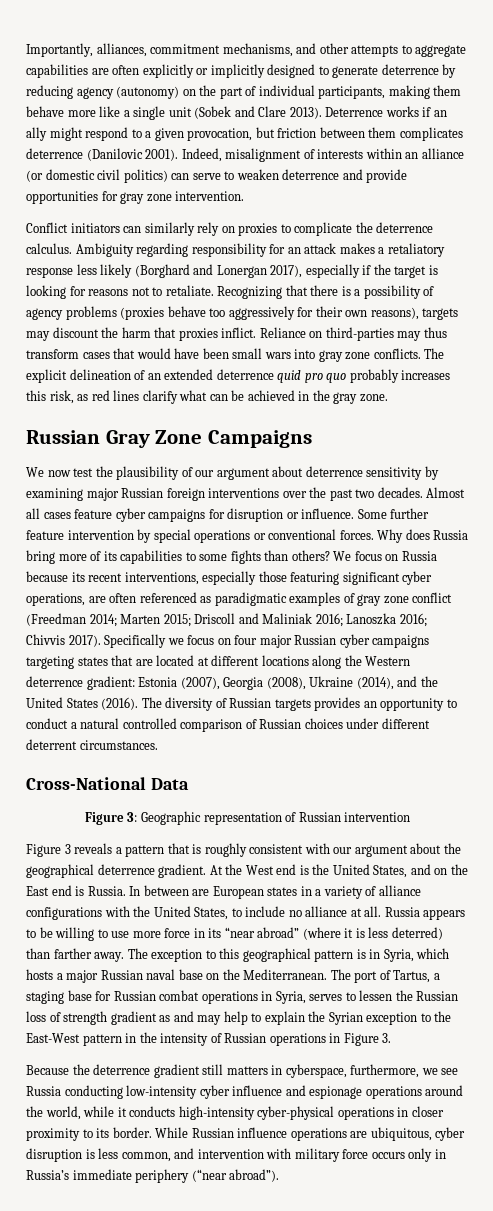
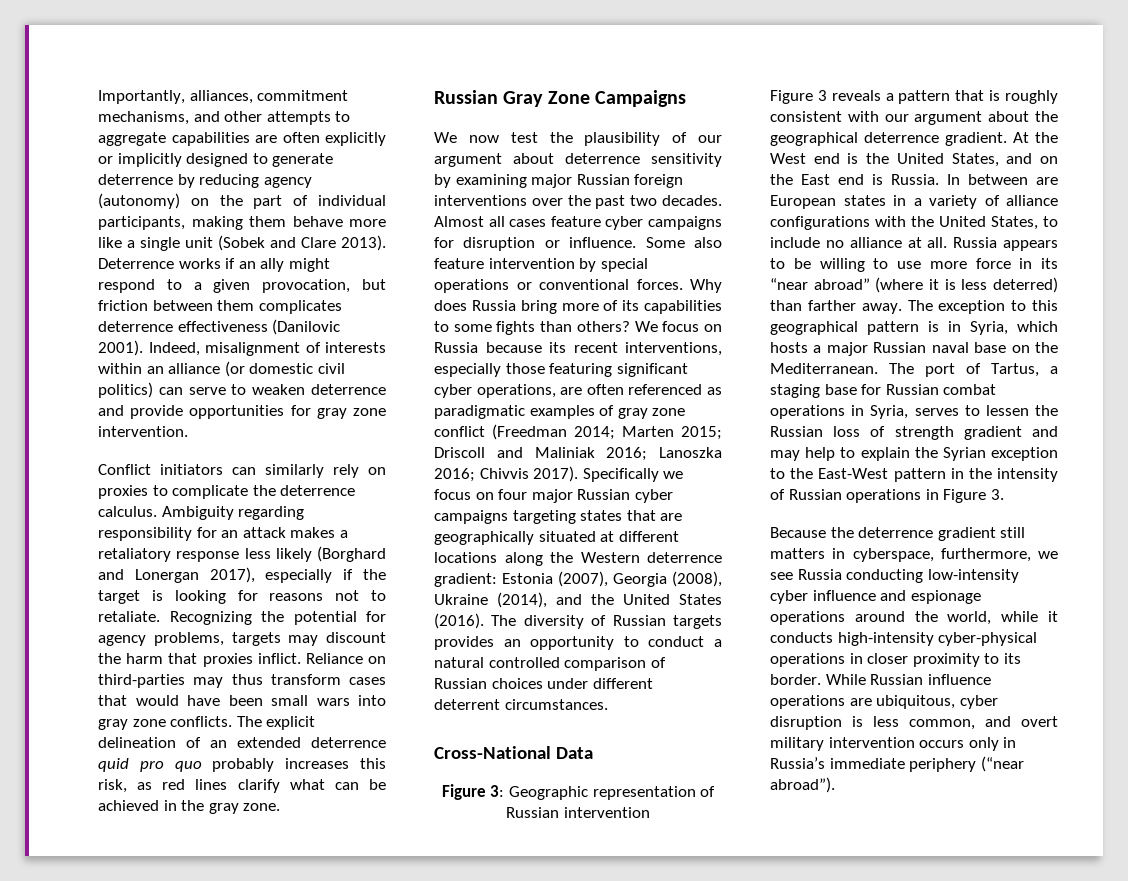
- Deterrence works if an ally might respond to a given provocation, but friction between them complicates deterrence (Danilovic 2001).
+ Deterrence works if an ally might respond to a given provocation, but friction between them complicates deterrence effectiveness (Danilovic 2001).
- Recognizing that there is a possibility of agency problems (proxies behave too aggressively for their own reasons), targets may discount the harm that proxies inflict.
+ Recognizing the potential for agency problems, targets may discount the harm that proxies inflict.
- Some further feature intervention by special operations or conventional forces.
+ Some also feature intervention by special operations or conventional forces.
- Specifically we focus on four major Russian cyber campaigns targeting states that are located at different locations along the Western deterrence gradient: Estonia (2007), Georgia (2008), Ukraine (2014), and the United States (2016).
+ Specifically we focus on four major Russian cyber campaigns targeting states that are geographically situated at different locations along the Western deterrence gradient: Estonia (2007), Georgia (2008), Ukraine (2014), and the United States (2016).
- The port of Tartus, a staging base for Russian combat operations in Syria, serves to lessen the Russian loss of strength gradient as and may help to explain the Syrian exception to the East-West pattern in the intensity of Russian operations in Figure 3.
+ The port of Tartus, a staging base for Russian combat operations in Syria, serves to lessen the Russian loss of strength gradient and may help to explain the Syrian exception to the East-West pattern in the intensity of Russian operations in Figure 3.
- While Russian influence operations are ubiquitous, cyber disruption is less common, and intervention with military force occurs only in Russia’s immediate periphery (“near abroad”).
+ While Russian influence operations are ubiquitous, cyber disruption is less common, and overt military intervention occurs only in Russia’s immediate periphery (“near abroad”).

